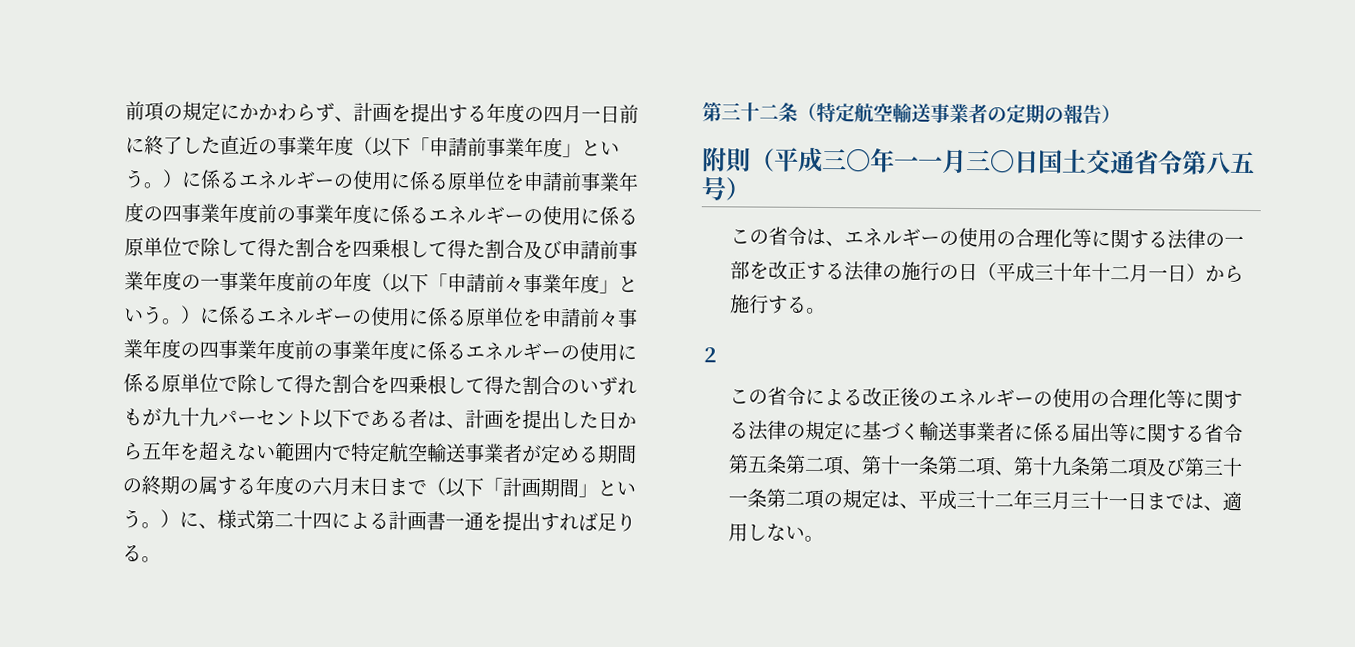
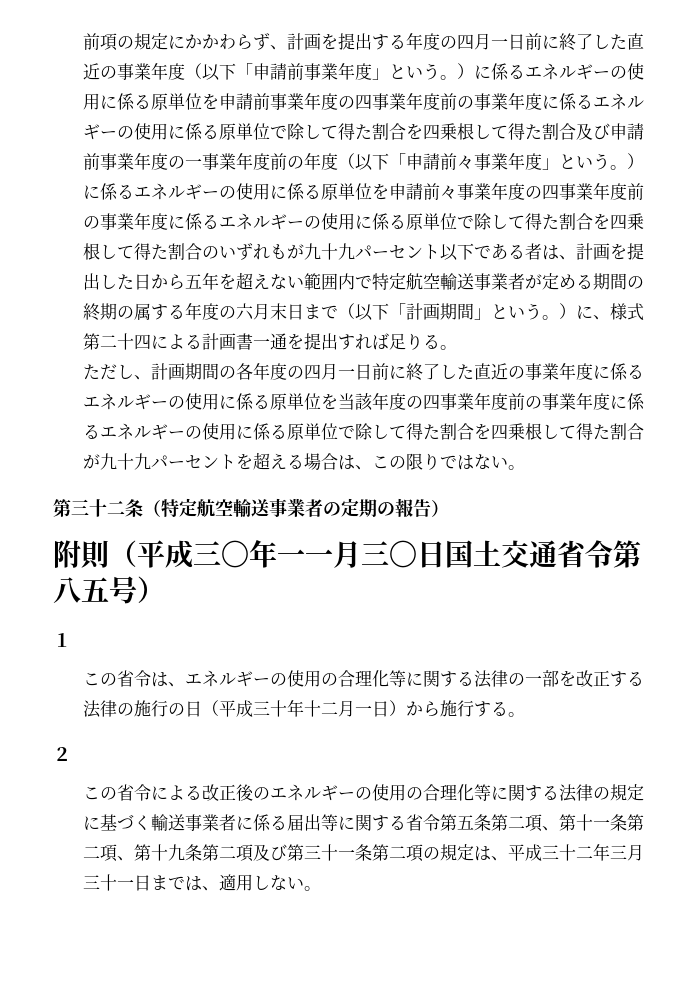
+ ただし、計画期間の各年度の四月一日前に終了した直近の事業年度に係るエネルギーの使用に係る原単位を当該年度の四事業年度前の事業年度に係るエネルギーの使用に係る原単位で除して得た割合を四乗根して得た割合が九十九パーセントを超える場合は、この限りではない。
+ １

